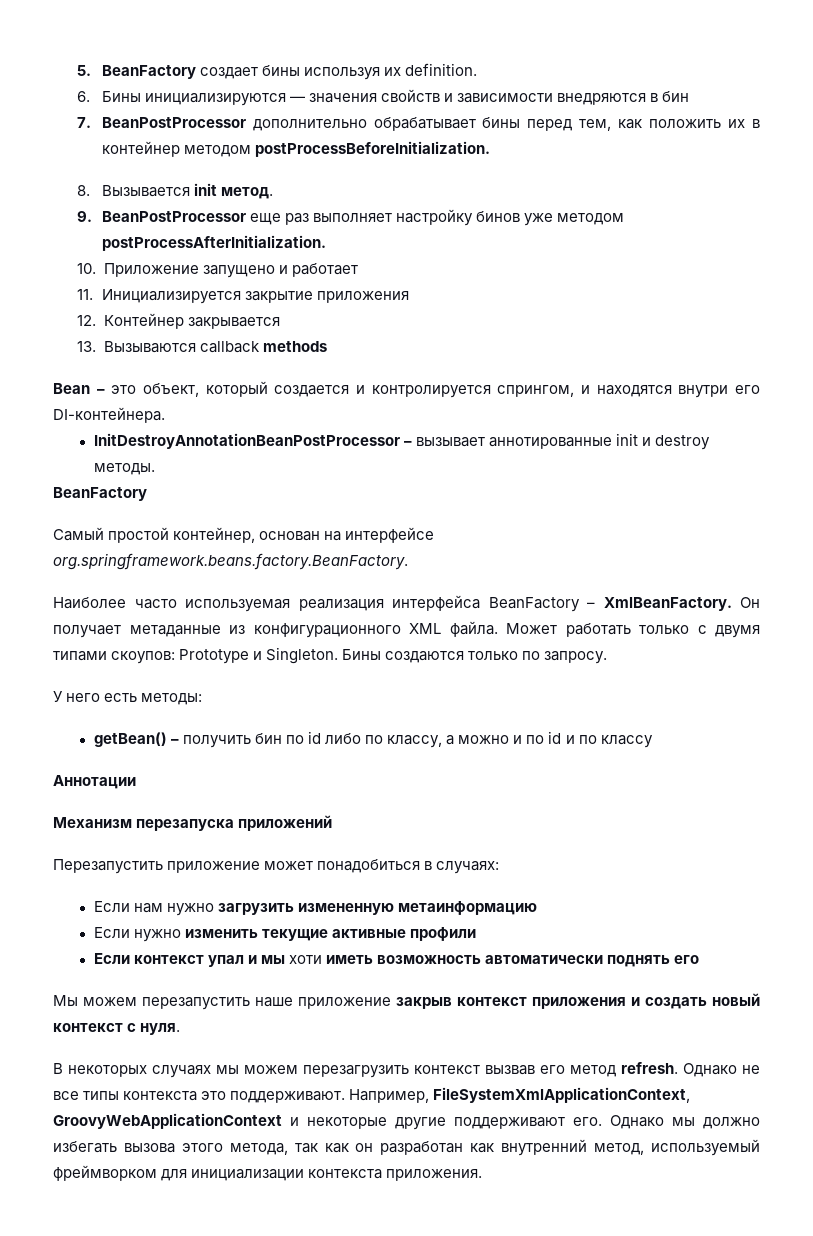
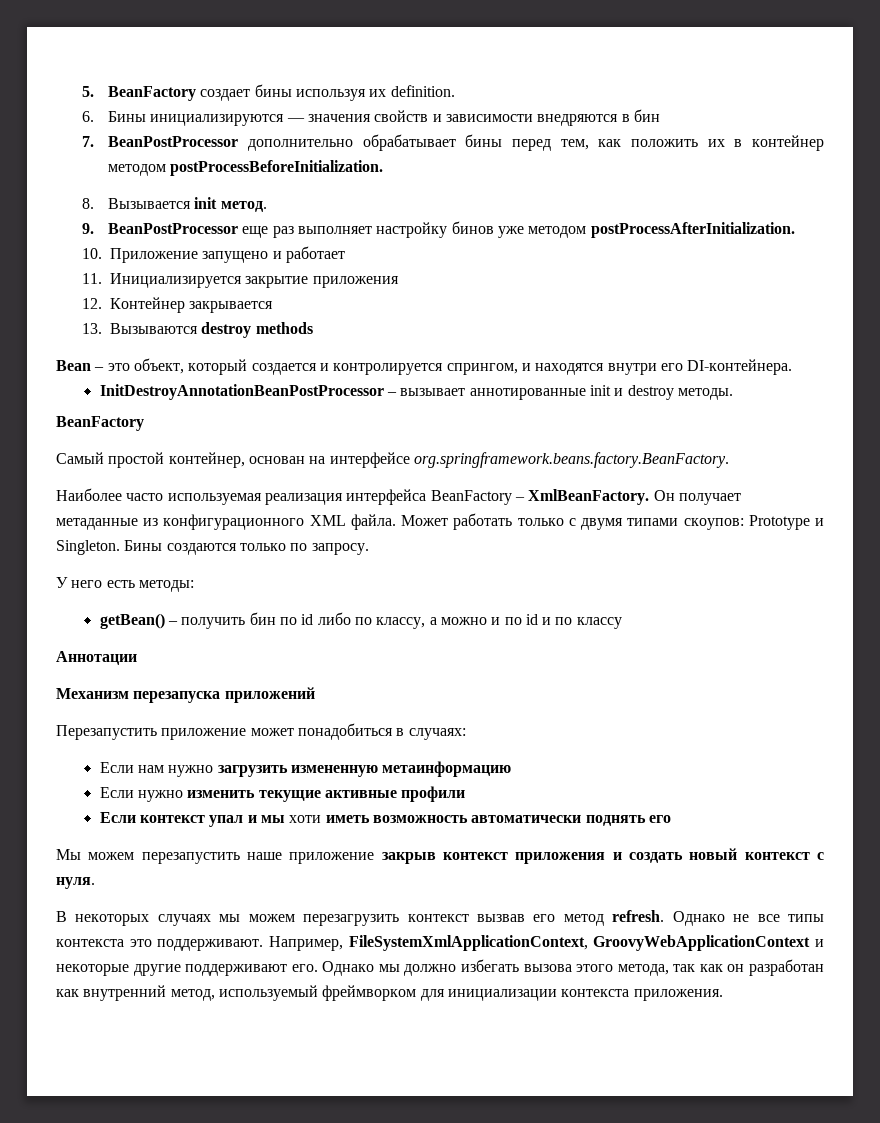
- 13. Вызываются callback methods
+ 13. Вызываются destroy methods

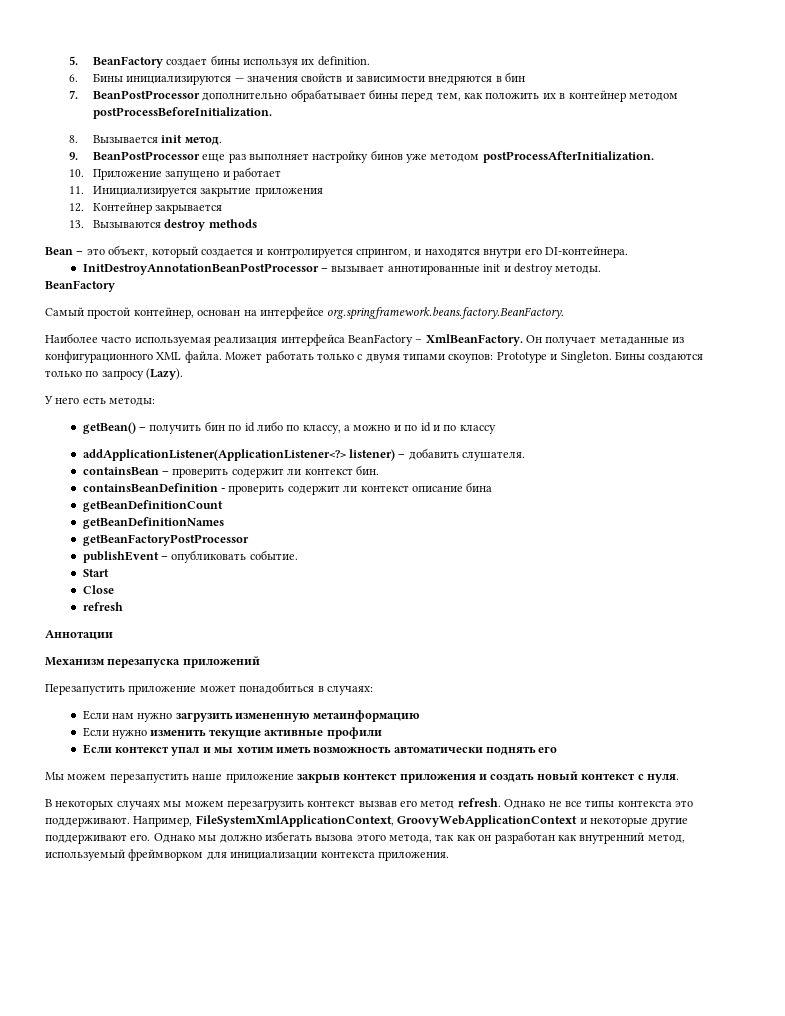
- Бины создаются только по запросу.
+ Бины создаются только по запросу (Lazy).
+ addApplicationListener(ApplicationListener<?> listener) – добавить слушателя.
+ containsBean – проверить содержит ли контекст бин.
+ containsBeanDefinition - проверить содержит ли контекст описание бина
+ getBeanDefinitionCount
+ getBeanDefinitionNames
+ getBeanFactoryPostProcessor
+ publishEvent – опубликовать событие.
+ Start
+ Close
+ refresh
- Если контекст упал и мы хоти иметь возможность автоматически поднять его
+ Если контекст упал и мы хотим иметь возможность автоматически поднять его

